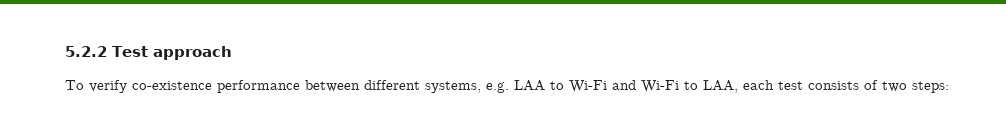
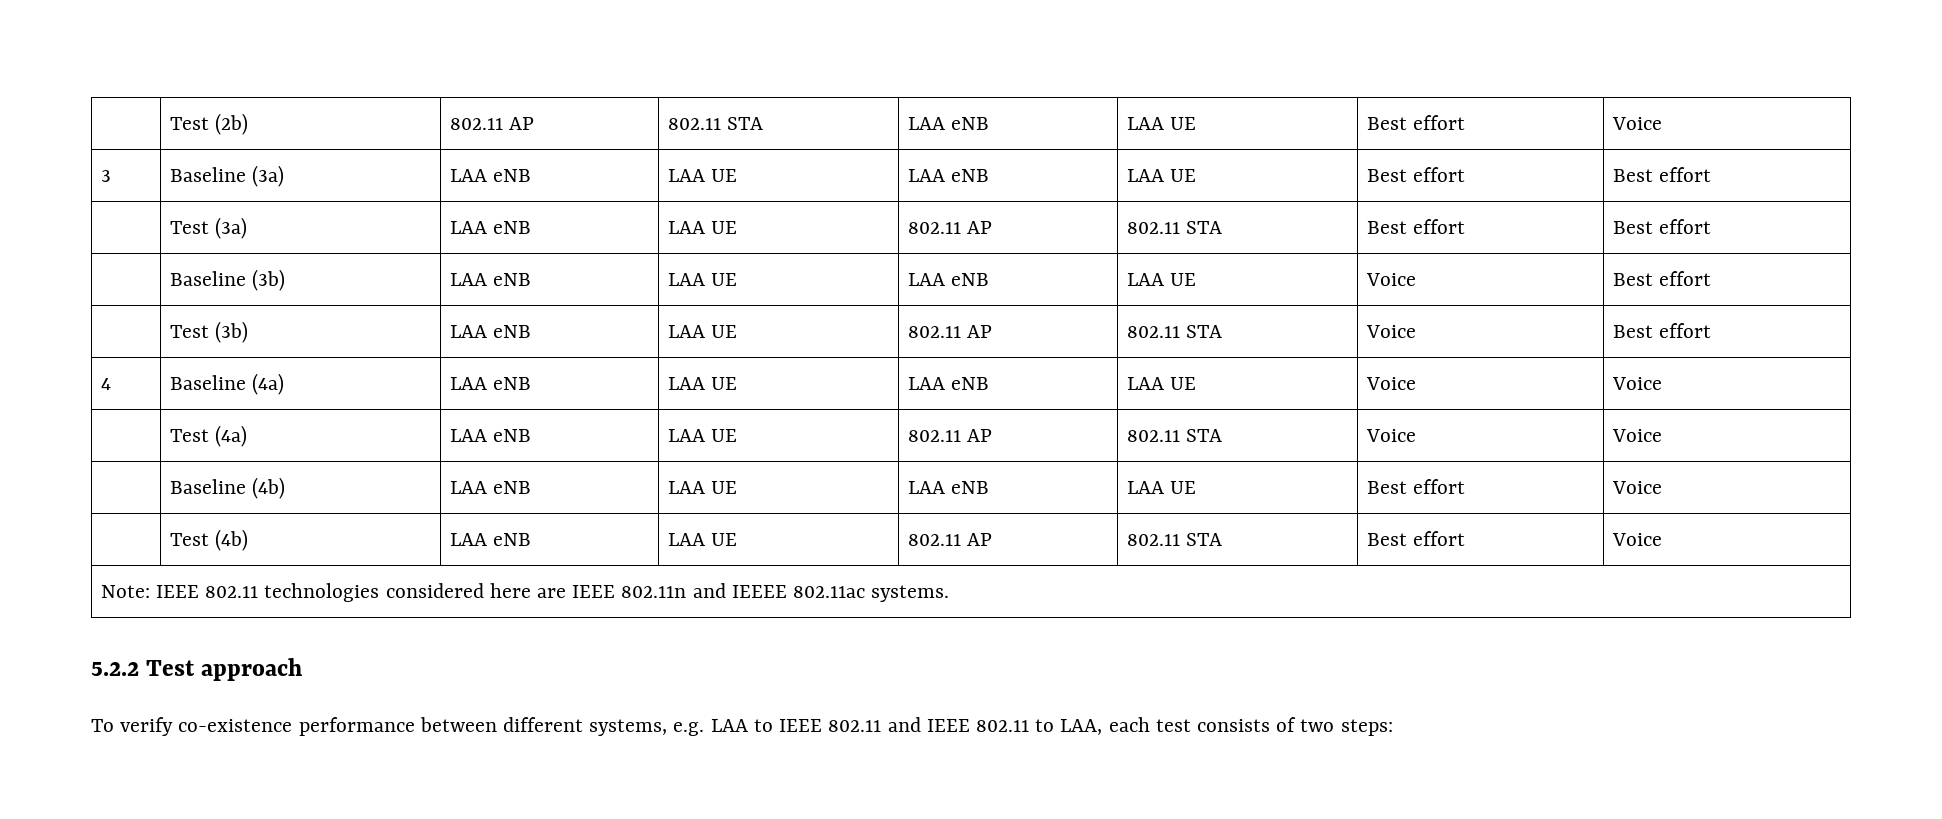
+ | Test (2b) | 802.11 AP | 802.11 STA | LAA eNB | LAA UE | Best effort | Voice
+ 3 | Baseline (3a) | LAA eNB | LAA UE | LAA eNB | LAA UE | Best effort | Best effort
+ | Test (3a) | LAA eNB | LAA UE | 802.11 AP | 802.11 STA | Best effort | Best effort
+ | Baseline (3b) | LAA eNB | LAA UE | LAA eNB | LAA UE | Voice | Best effort
+ | Test (3b) | LAA eNB | LAA UE | 802.11 AP | 802.11 STA | Voice | Best effort
+ 4 | Baseline (4a) | LAA eNB | LAA UE | LAA eNB | LAA UE | Voice | Voice
+ | Test (4a) | LAA eNB | LAA UE | 802.11 AP | 802.11 STA | Voice | Voice
+ | Baseline (4b) | LAA eNB | LAA UE | LAA eNB | LAA UE | Best effort | Voice
+ | Test (4b) | LAA eNB | LAA UE | 802.11 AP | 802.11 STA | Best effort | Voice
+ Note: IEEE 802.11 technologies considered here are IEEE 802.11n and IEEEE 802.11ac systems.
- To verify co-existence performance between different systems, e.g. LAA to Wi-Fi and Wi-Fi to LAA, each test consists of two steps:
+ To verify co-existence performance between different systems, e.g. LAA to IEEE 802.11 and IEEE 802.11 to LAA, each test consists of two steps:

